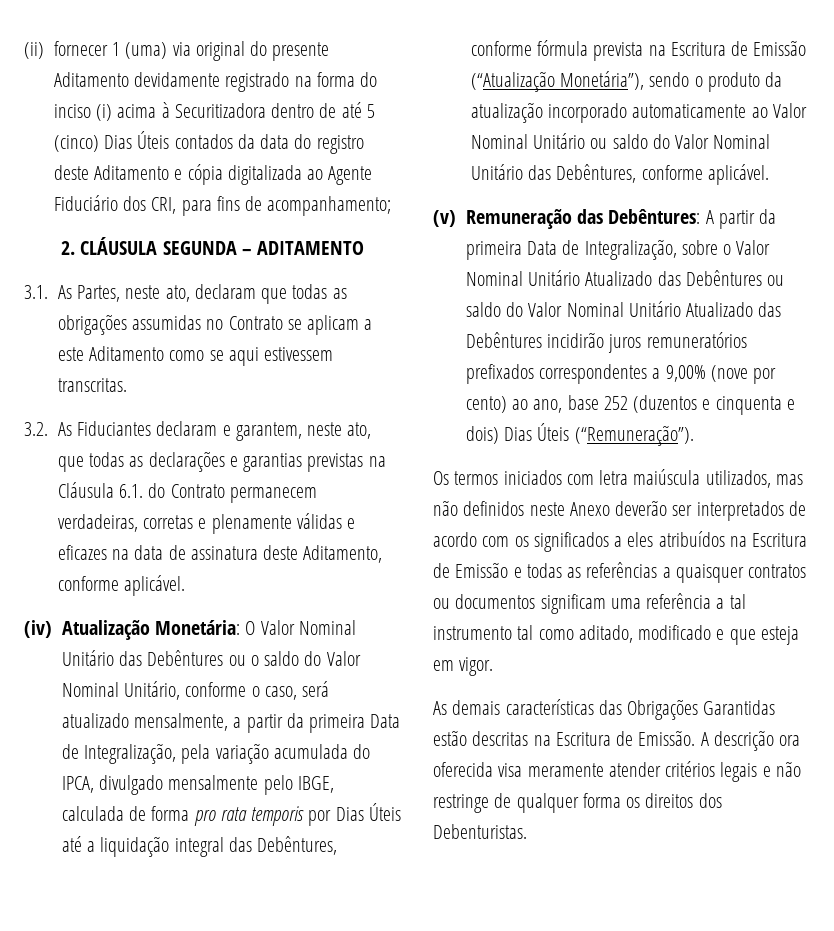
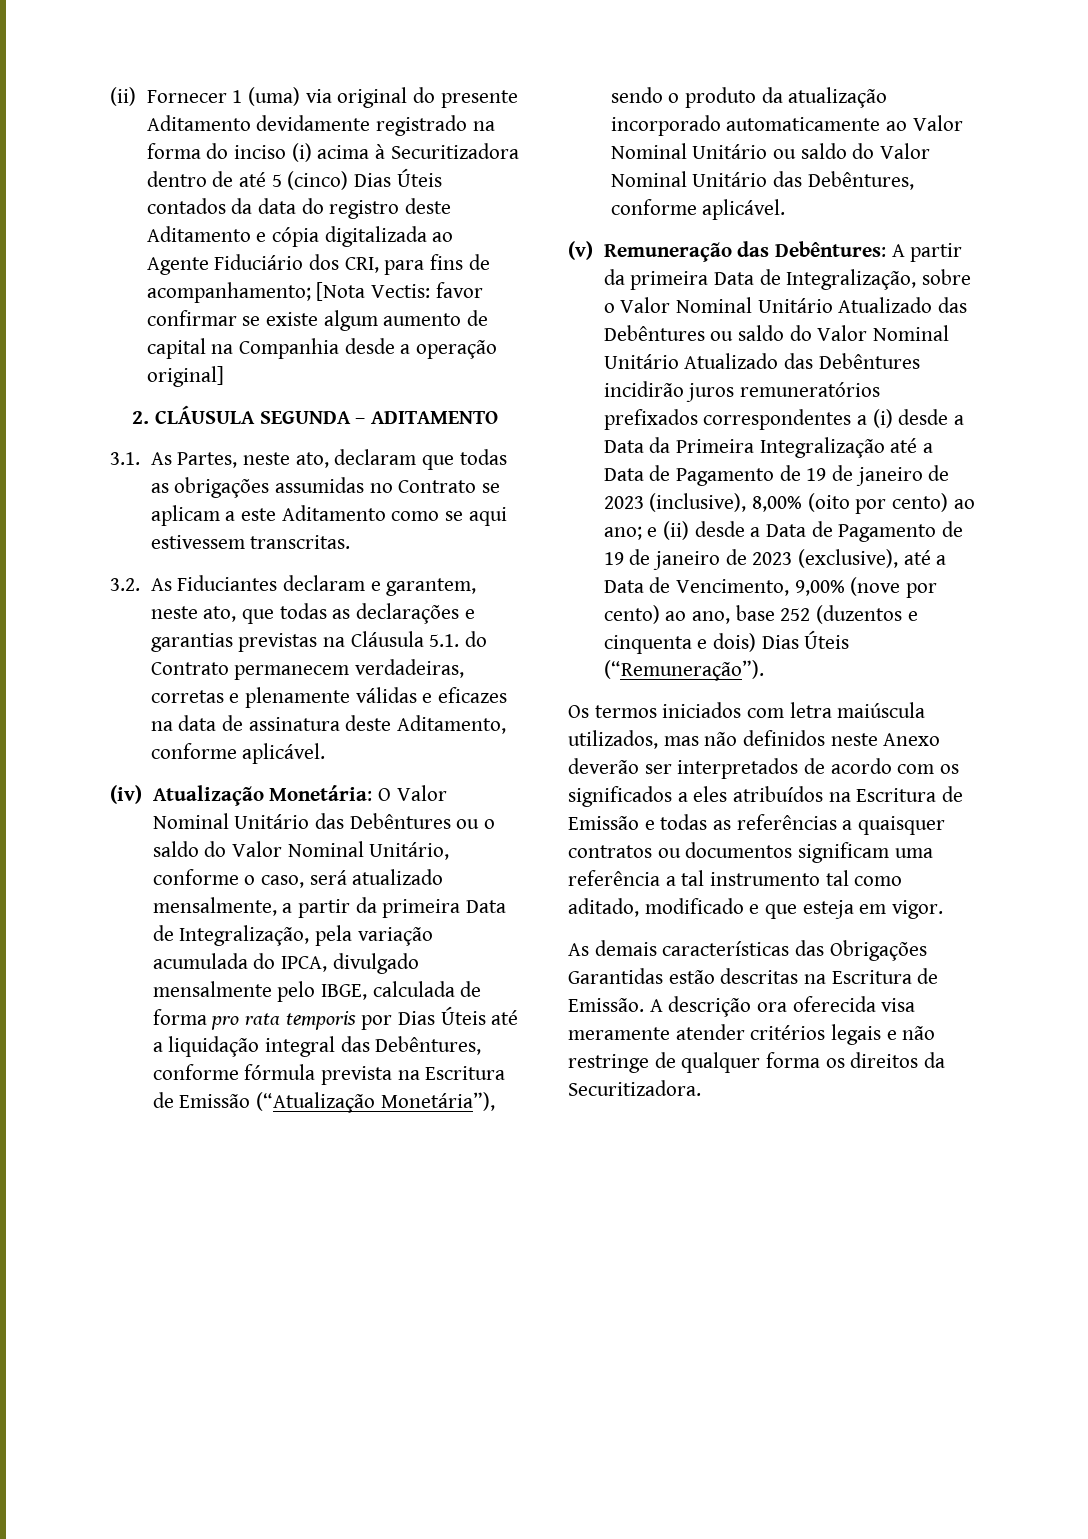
- (ii) fornecer 1 (uma) via original do presente Aditamento devidamente registrado na forma do inciso (i) acima à Securitizadora dentro de até 5 (cinco) Dias Úteis contados da data do registro deste Aditamento e cópia digitalizada ao Agente Fiduciário dos CRI, para fins de acompanhamento;
+ (ii) Fornecer 1 (uma) via original do presente Aditamento devidamente registrado na forma do inciso (i) acima à Securitizadora dentro de até 5 (cinco) Dias Úteis contados da data do registro deste Aditamento e cópia digitalizada ao Agente Fiduciário dos CRI, para fins de acompanhamento; [Nota Vectis: favor confirmar se existe algum aumento de capital na Companhia desde a operação original]
- 3.2. As Fiduciantes declaram e garantem, neste ato, que todas as declarações e garantias previstas na Cláusula 6.1. do Contrato permanecem verdadeiras, corretas e plenamente válidas e eficazes na data de assinatura deste Aditamento, conforme aplicável.
+ 3.2. As Fiduciantes declaram e garantem, neste ato, que todas as declarações e garantias previstas na Cláusula 5.1. do Contrato permanecem verdadeiras, corretas e plenamente válidas e eficazes na data de assinatura deste Aditamento, conforme aplicável.
- (v) Remuneração das Debêntures: A partir da primeira Data de Integralização, sobre o Valor Nominal Unitário Atualizado das Debêntures ou saldo do Valor Nominal Unitário Atualizado das Debêntures incidirão juros remuneratórios prefixados correspondentes a 9,00% (nove por cento) ao ano, base 252 (duzentos e cinquenta e dois) Dias Úteis (“Remuneração”).
+ (v) Remuneração das Debêntures: A partir da primeira Data de Integralização, sobre o Valor Nominal Unitário Atualizado das Debêntures ou saldo do Valor Nominal Unitário Atualizado das Debêntures incidirão juros remuneratórios prefixados correspondentes a (i) desde a Data da Primeira Integralização até a Data de Pagamento de 19 de janeiro de 2023 (inclusive), 8,00% (oito por cento) ao ano; e (ii) desde a Data de Pagamento de 19 de janeiro de 2023 (exclusive), até a Data de Vencimento, 9,00% (nove por cento) ao ano, base 252 (duzentos e cinquenta e dois) Dias Úteis (“Remuneração”).
- A descrição ora oferecida visa meramente atender critérios legais e não restringe de qualquer forma os direitos dos Debenturistas.
+ A descrição ora oferecida visa meramente atender critérios legais e não restringe de qualquer forma os direitos da Securitizadora.

